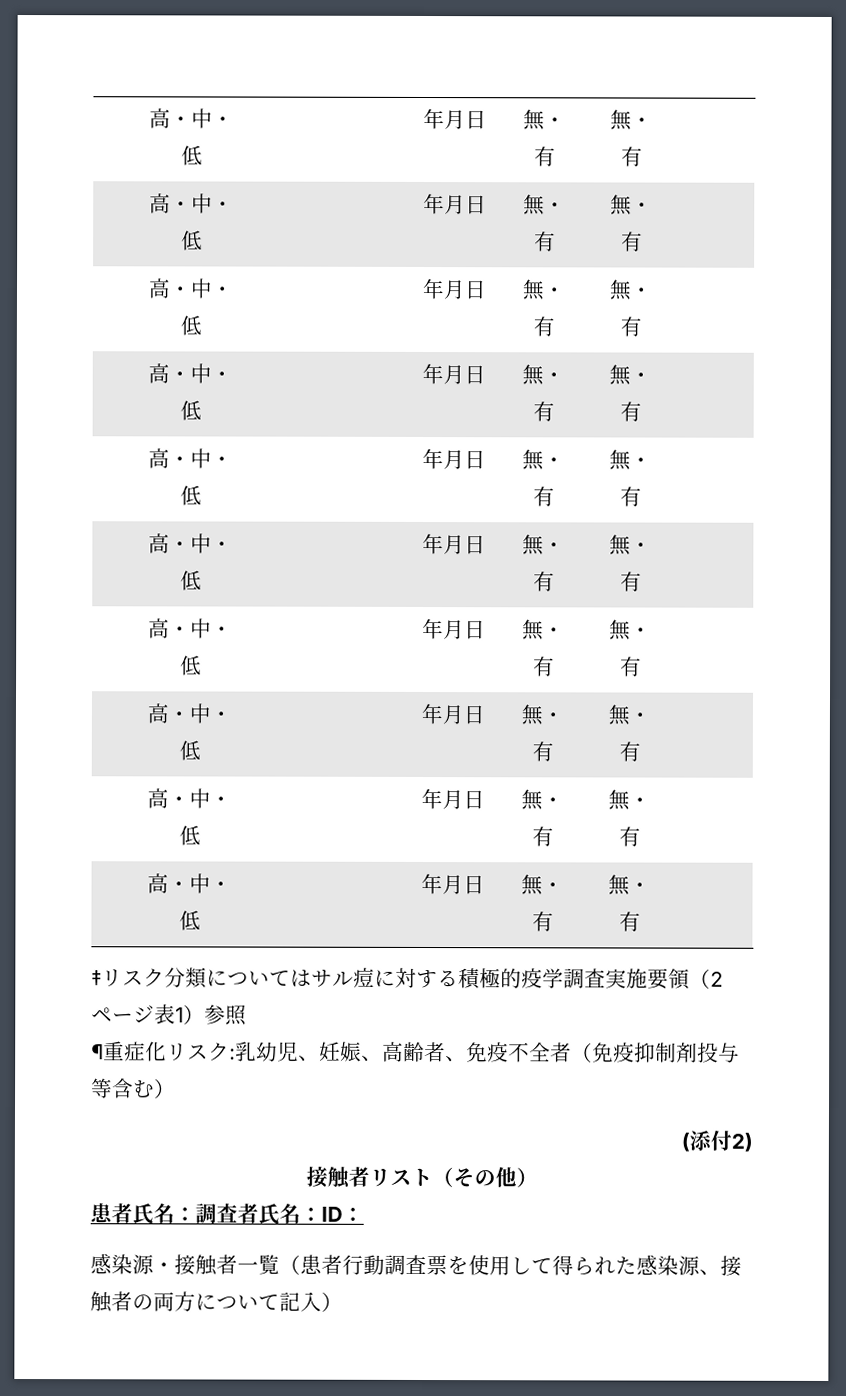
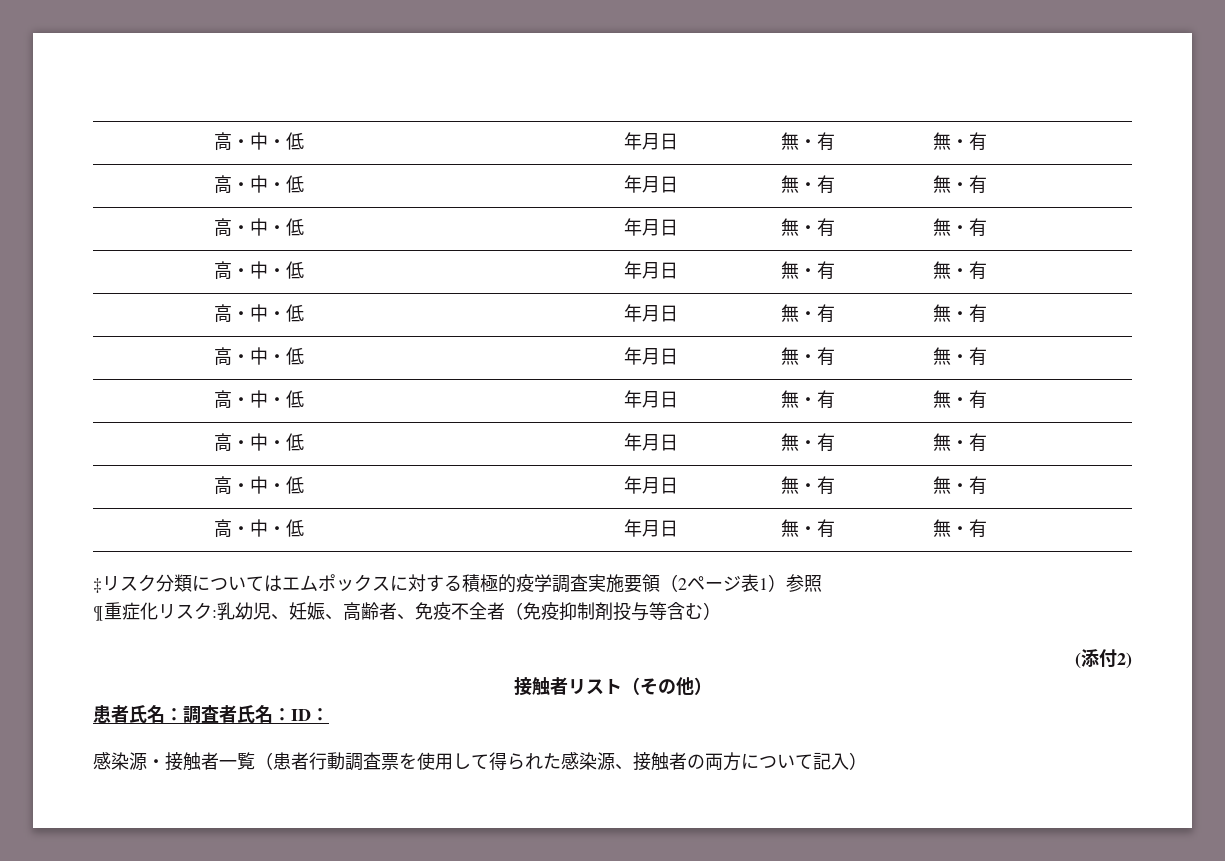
- ‡リスク分類についてはサル痘に対する積極的疫学調査実施要領（2ページ表1）参照
+ ‡リスク分類についてはエムポックスに対する積極的疫学調査実施要領（2ページ表1）参照

